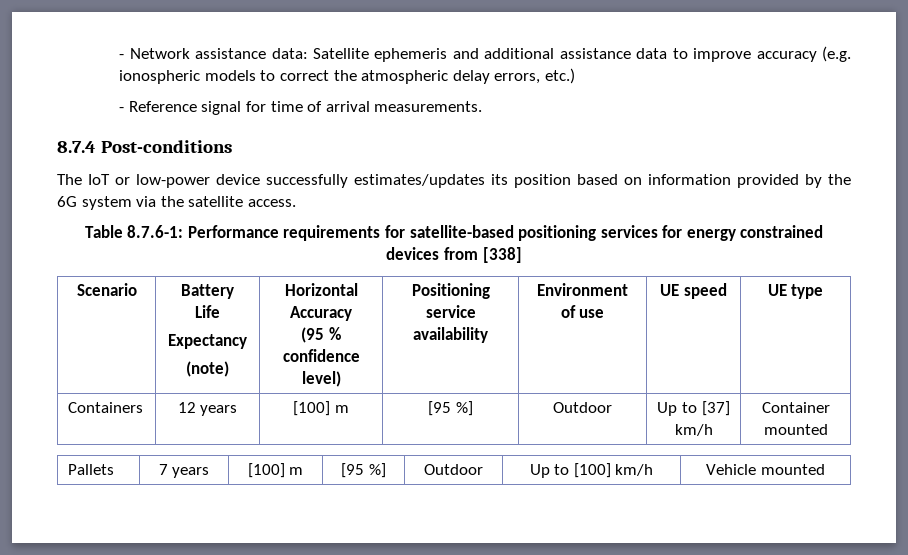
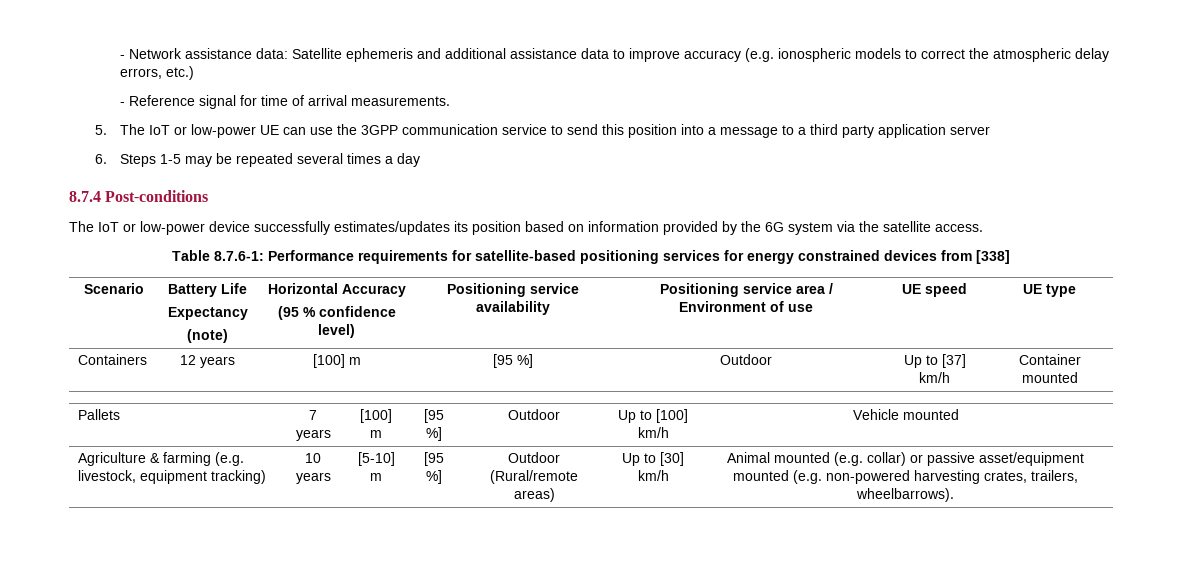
+ 5. The IoT or low-power UE can use the 3GPP communication service to send this position into a message to a third party application server
+ 6. Steps 1-5 may be repeated several times a day
  Scenario | Battery Life
  Expectancy
  (note) | Horizontal Accuracy
- (95 % confidence level) | Positioning service availability | Environment of use | UE speed | UE type
+ (95 % confidence level) | Positioning service availability | Positioning service area / Environment of use | UE speed | UE type
+ Agriculture & farming (e.g. livestock, equipment tracking) | 10 years | [5-10] m | [95 %] | Outdoor (Rural/remote areas) | Up to [30] km/h | Animal mounted (e.g. collar) or passive asset/equipment mounted (e.g. non-powered harvesting crates, trailers, wheelbarrows).

